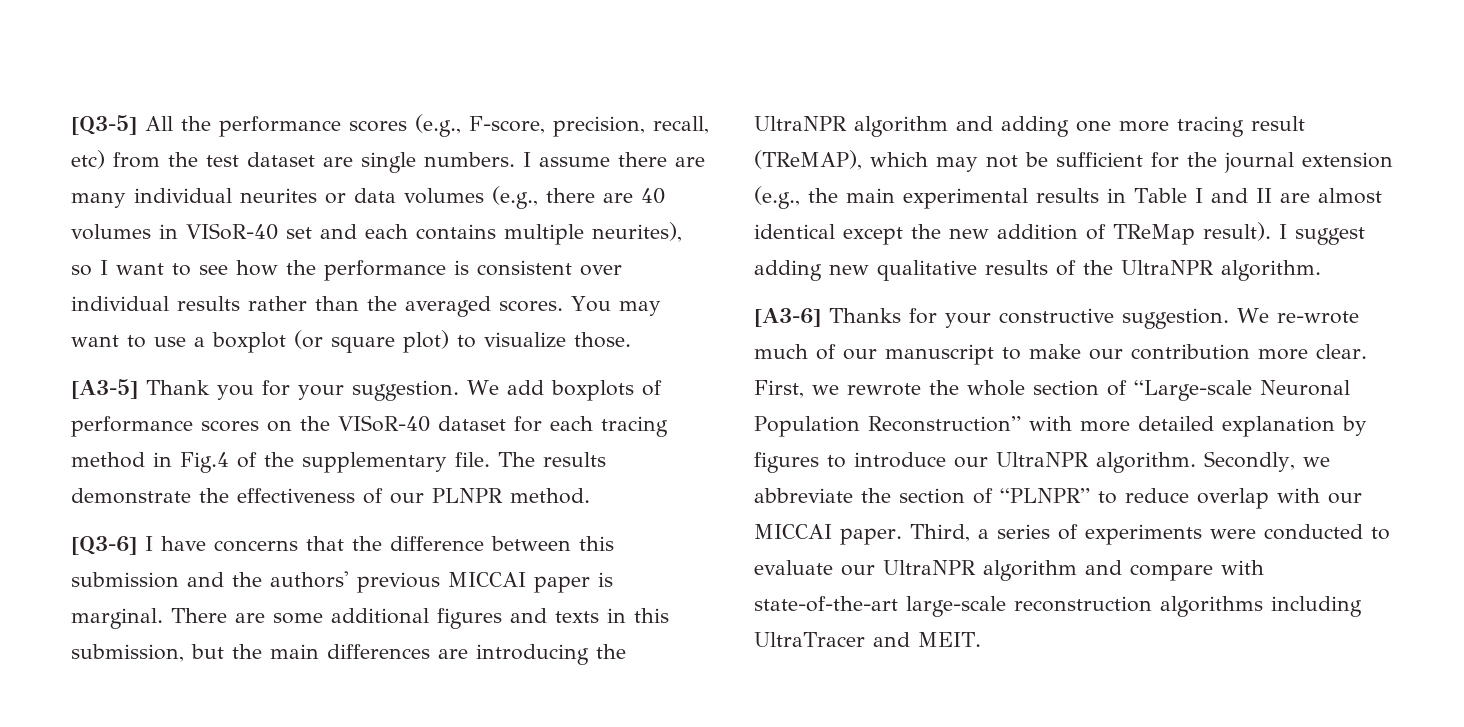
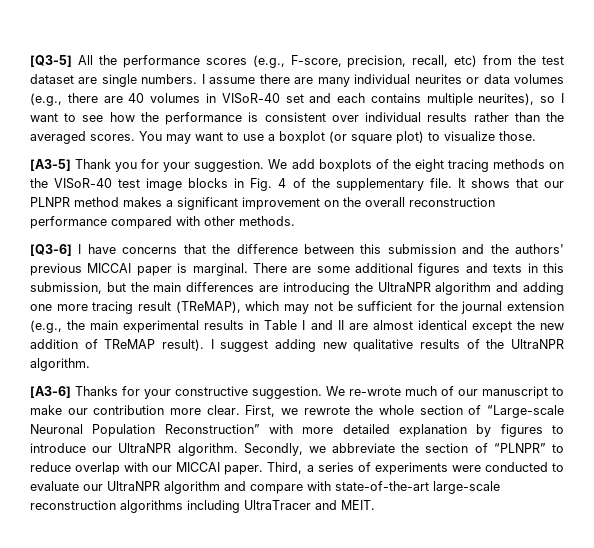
- We add boxplots of performance scores on the VISoR-40 dataset for each tracing method in Fig.4 of the supplementary file. The results demonstrate the effectiveness of our PLNPR method.
+ We add boxplots of the eight tracing methods on the VISoR-40 test image blocks in Fig. 4 of the supplementary file. It shows that our PLNPR method makes a significant improvement on the overall reconstruction performance compared with other methods.
- There are some additional figures and texts in this submission, but the main differences are introducing the UltraNPR algorithm and adding one more tracing result (TReMAP), which may not be sufficient for the journal extension (e.g., the main experimental results in Table I and II are almost identical except the new addition of TReMap result).
+ There are some additional figures and texts in this submission, but the main differences are introducing the UltraNPR algorithm and adding one more tracing result (TReMAP), which may not be sufficient for the journal extension (e.g., the main experimental results in Table I and II are almost identical except the new addition of TReMAP result).

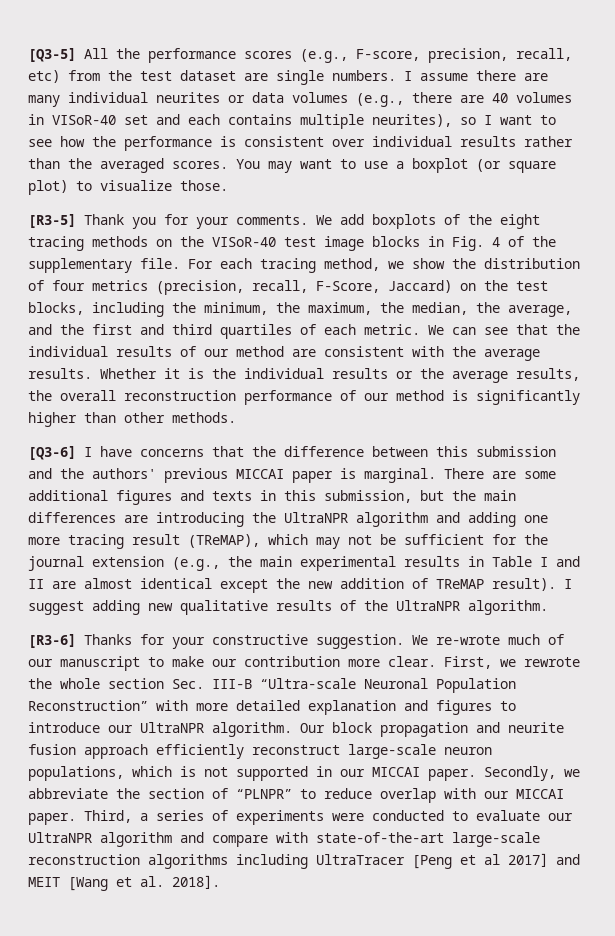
- [A3-5] Thank you for your suggestion.
+ [R3-5] Thank you for your comments.
- It shows that our PLNPR method makes a significant improvement on the overall reconstruction performance compared with other methods.
+ For each tracing method, we show the distribution of four metrics (precision, recall, F-Score, Jaccard) on the test blocks, including the minimum, the maximum, the median, the average, and the first and third quartiles of each metric. We can see that the individual results of our method are consistent with the average results. Whether it is the individual results or the average results, the overall reconstruction performance of our method is significantly higher than other methods.
- [A3-6] Thanks for your constructive suggestion.
+ [R3-6] Thanks for your constructive suggestion.
- First, we rewrote the whole section of “Large-scale Neuronal Population Reconstruction” with more detailed explanation by figures to introduce our UltraNPR algorithm.
+ First, we rewrote the whole section Sec. III-B “Ultra-scale Neuronal Population Reconstruction” with more detailed explanation and figures to introduce our UltraNPR algorithm.
+ Our block propagation and neurite fusion approach efficiently reconstruct large-scale neuron populations, which is not supported in our MICCAI paper.
- Third, a series of experiments were conducted to evaluate our UltraNPR algorithm and compare with state-of-the-art large-scale reconstruction algorithms including UltraTracer and MEIT.
+ Third, a series of experiments were conducted to evaluate our UltraNPR algorithm and compare with state-of-the-art large-scale reconstruction algorithms including UltraTracer [Peng et al 2017] and MEIT [Wang et al. 2018].

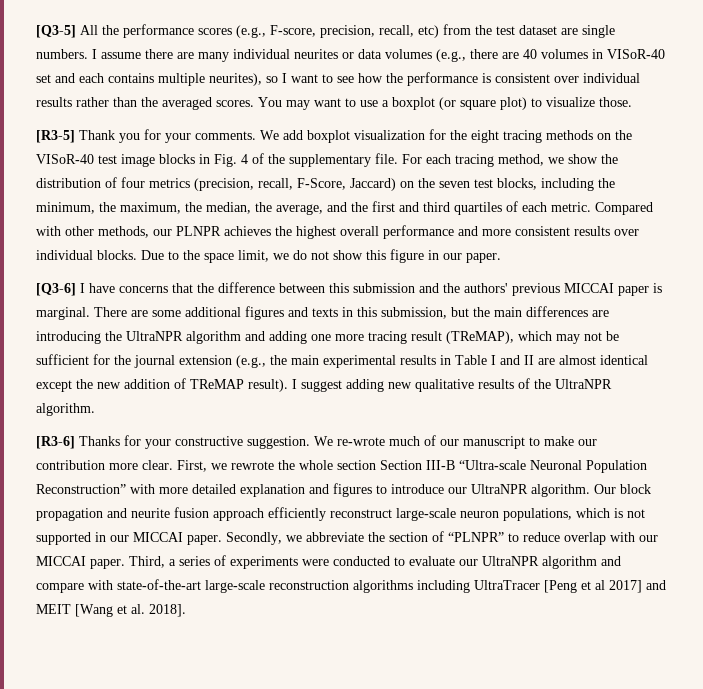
- We add boxplots of the eight tracing methods on the VISoR-40 test image blocks in Fig. 4 of the supplementary file.
+ We add boxplot visualization for the eight tracing methods on the VISoR-40 test image blocks in Fig. 4 of the supplementary file.
- For each tracing method, we show the distribution of four metrics (precision, recall, F-Score, Jaccard) on the test blocks, including the minimum, the maximum, the median, the average, and the first and third quartiles of each metric.
+ For each tracing method, we show the distribution of four metrics (precision, recall, F-Score, Jaccard) on the seven test blocks, including the minimum, the maximum, the median, the average, and the first and third quartiles of each metric.
- We can see that the individual results of our method are consistent with the average results. Whether it is the individual results or the average results, the overall reconstruction performance of our method is significantly higher than other methods.
+ Compared with other methods, our PLNPR achieves the highest overall performance and more consistent results over individual blocks. Due to the space limit, we do not show this figure in our paper.
- First, we rewrote the whole section Sec. III-B “Ultra-scale Neuronal Population Reconstruction” with more detailed explanation and figures to introduce our UltraNPR algorithm.
+ First, we rewrote the whole section Section III-B “Ultra-scale Neuronal Population Reconstruction” with more detailed explanation and figures to introduce our UltraNPR algorithm.

